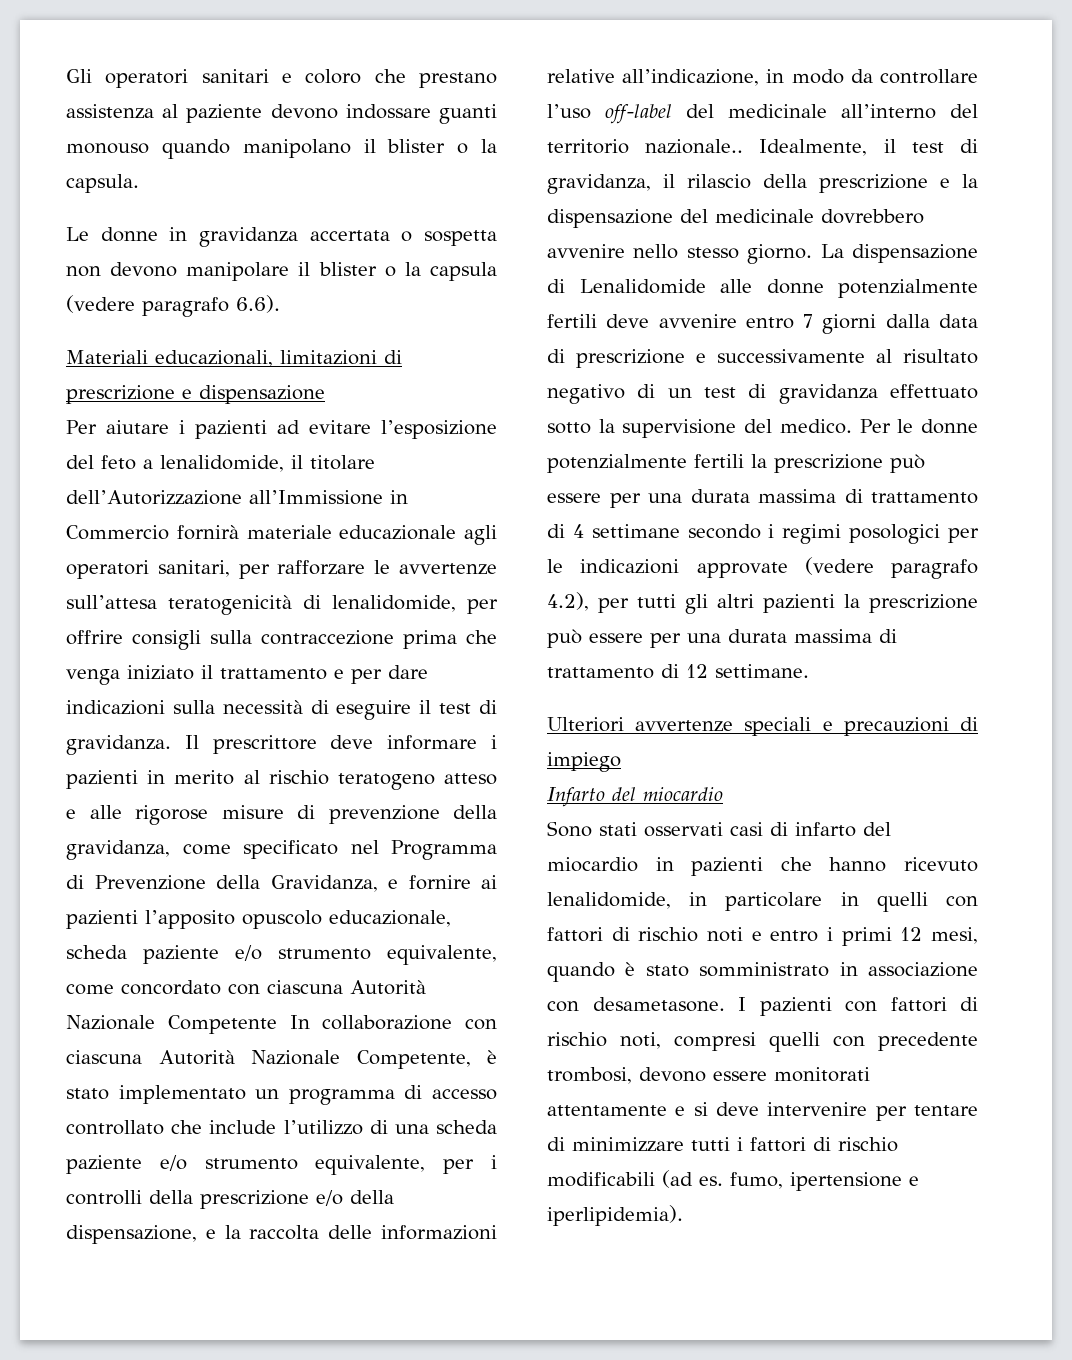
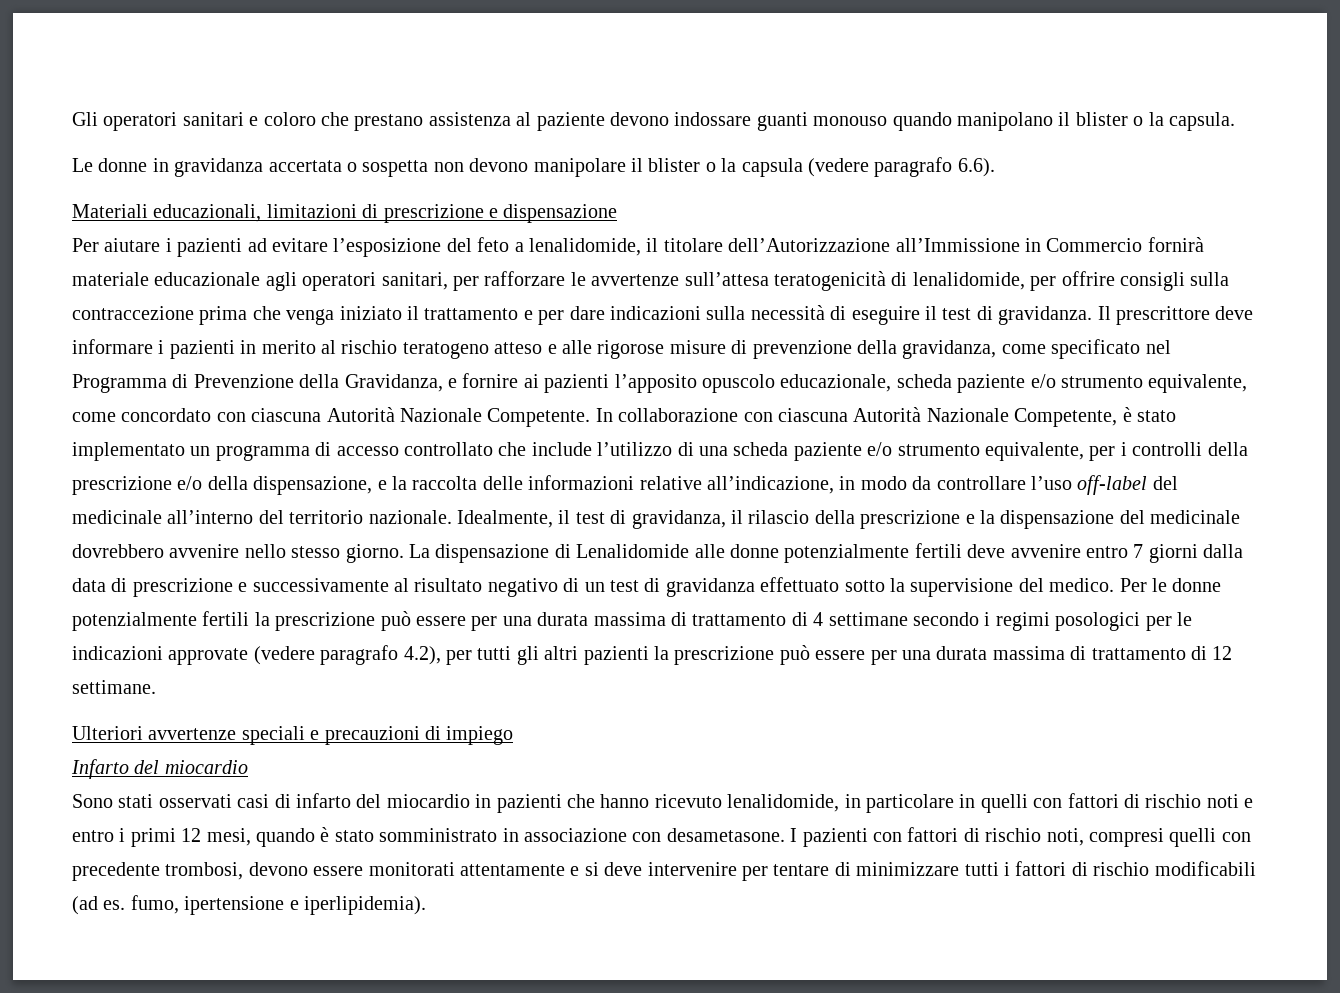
- Il prescrittore deve informare i pazienti in merito al rischio teratogeno atteso e alle rigorose misure di prevenzione della gravidanza, come specificato nel Programma di Prevenzione della Gravidanza, e fornire ai pazienti l’apposito opuscolo educazionale, scheda paziente e/o strumento equivalente, come concordato con ciascuna Autorità Nazionale Competente In collaborazione con ciascuna Autorità Nazionale Competente, è stato implementato un programma di accesso controllato che include l’utilizzo di una scheda paziente e/o strumento equivalente, per i controlli della prescrizione e/o della dispensazione, e la raccolta delle informazioni relative all’indicazione, in modo da controllare l’uso off-label del medicinale all’interno del territorio nazionale..
+ Il prescrittore deve informare i pazienti in merito al rischio teratogeno atteso e alle rigorose misure di prevenzione della gravidanza, come specificato nel Programma di Prevenzione della Gravidanza, e fornire ai pazienti l’apposito opuscolo educazionale, scheda paziente e/o strumento equivalente, come concordato con ciascuna Autorità Nazionale Competente. In collaborazione con ciascuna Autorità Nazionale Competente, è stato implementato un programma di accesso controllato che include l’utilizzo di una scheda paziente e/o strumento equivalente, per i controlli della prescrizione e/o della dispensazione, e la raccolta delle informazioni relative all’indicazione, in modo da controllare l’uso off-label del medicinale all’interno del territorio nazionale.

